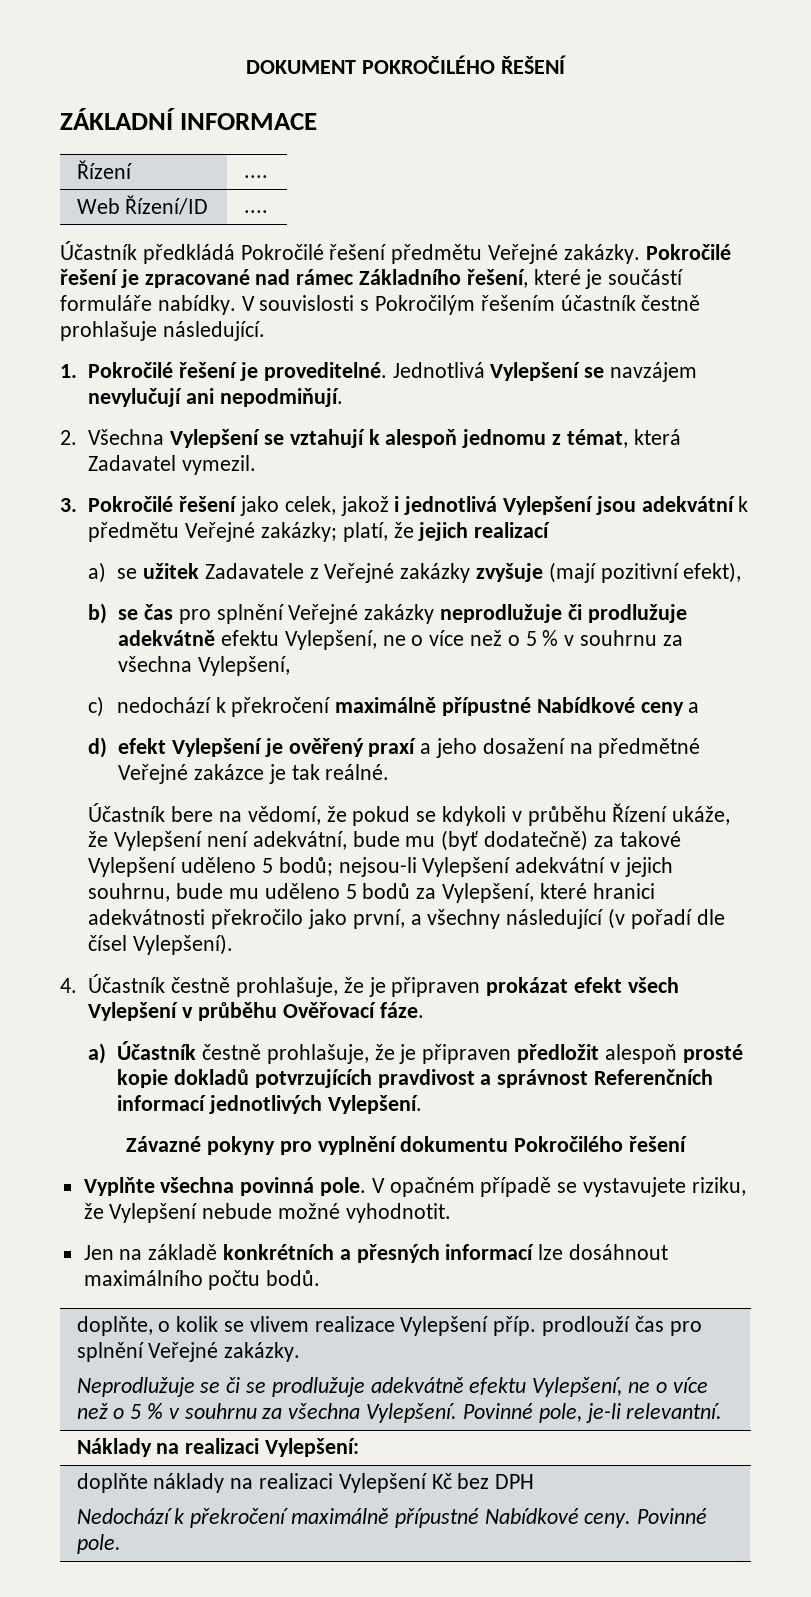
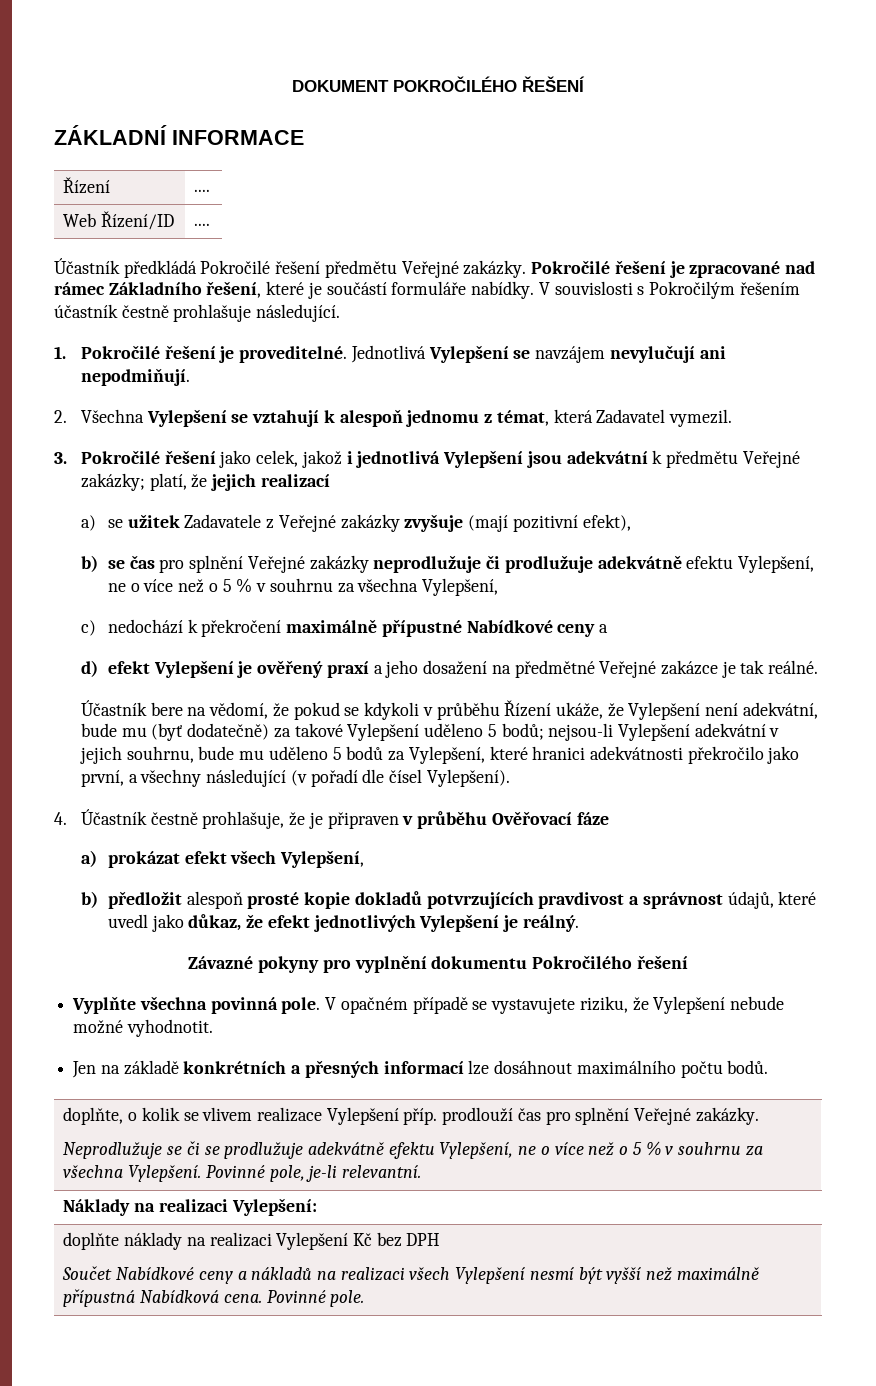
- 4. Účastník čestně prohlašuje, že je připraven prokázat efekt všech Vylepšení v průběhu Ověřovací fáze.
- a) Účastník čestně prohlašuje, že je připraven předložit alespoň prosté kopie dokladů potvrzujících pravdivost a správnost Referenčních informací jednotlivých Vylepšení.
+ 4. Účastník čestně prohlašuje, že je připraven v průběhu Ověřovací fáze
+ a) prokázat efekt všech Vylepšení,
+ b) předložit alespoň prosté kopie dokladů potvrzujících pravdivost a správnost údajů, které uvedl jako důkaz, že efekt jednotlivých Vylepšení je reálný.
  doplňte náklady na realizaci Vylepšení Kč bez DPH
- Nedochází k překročení maximálně přípustné Nabídkové ceny. Povinné pole.
+ Součet Nabídkové ceny a nákladů na realizaci všech Vylepšení nesmí být vyšší než maximálně přípustná Nabídková cena. Povinné pole.

